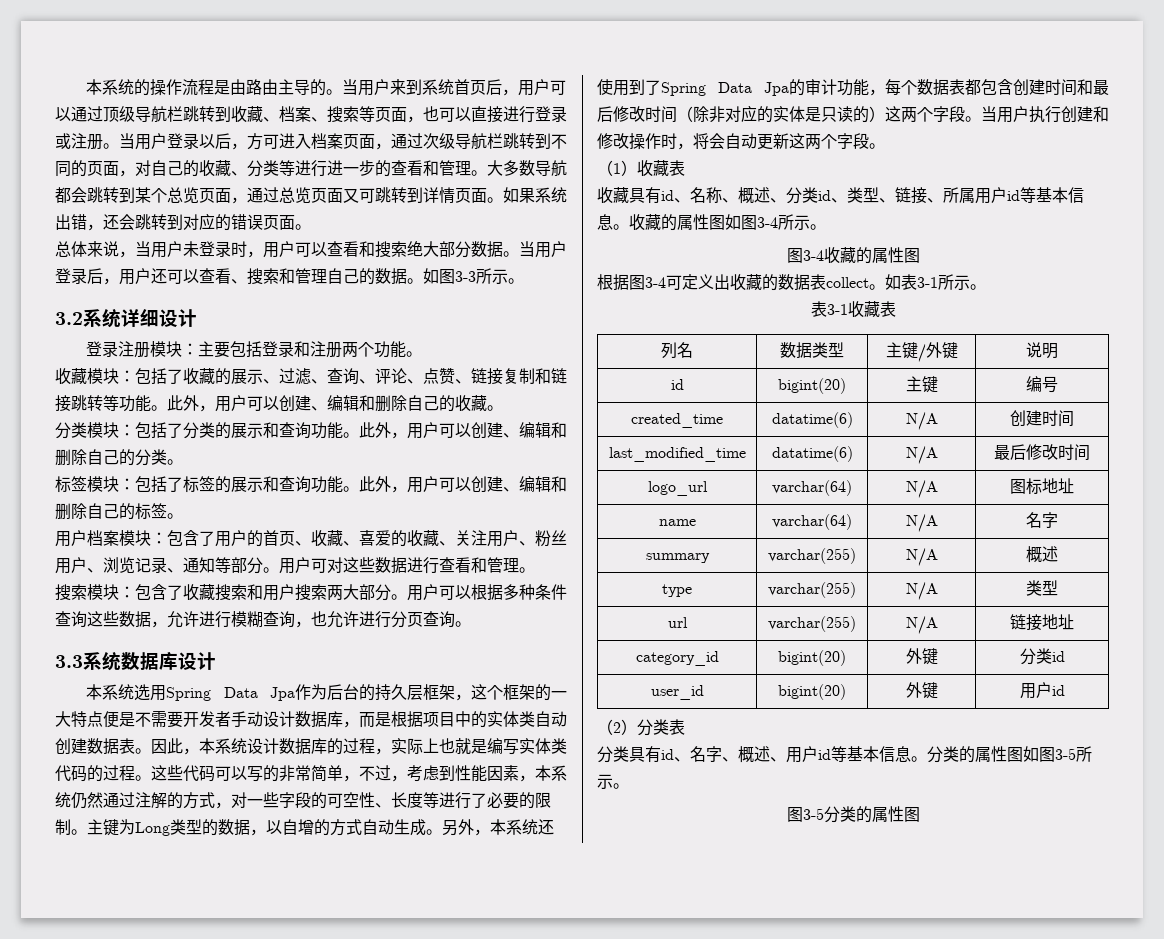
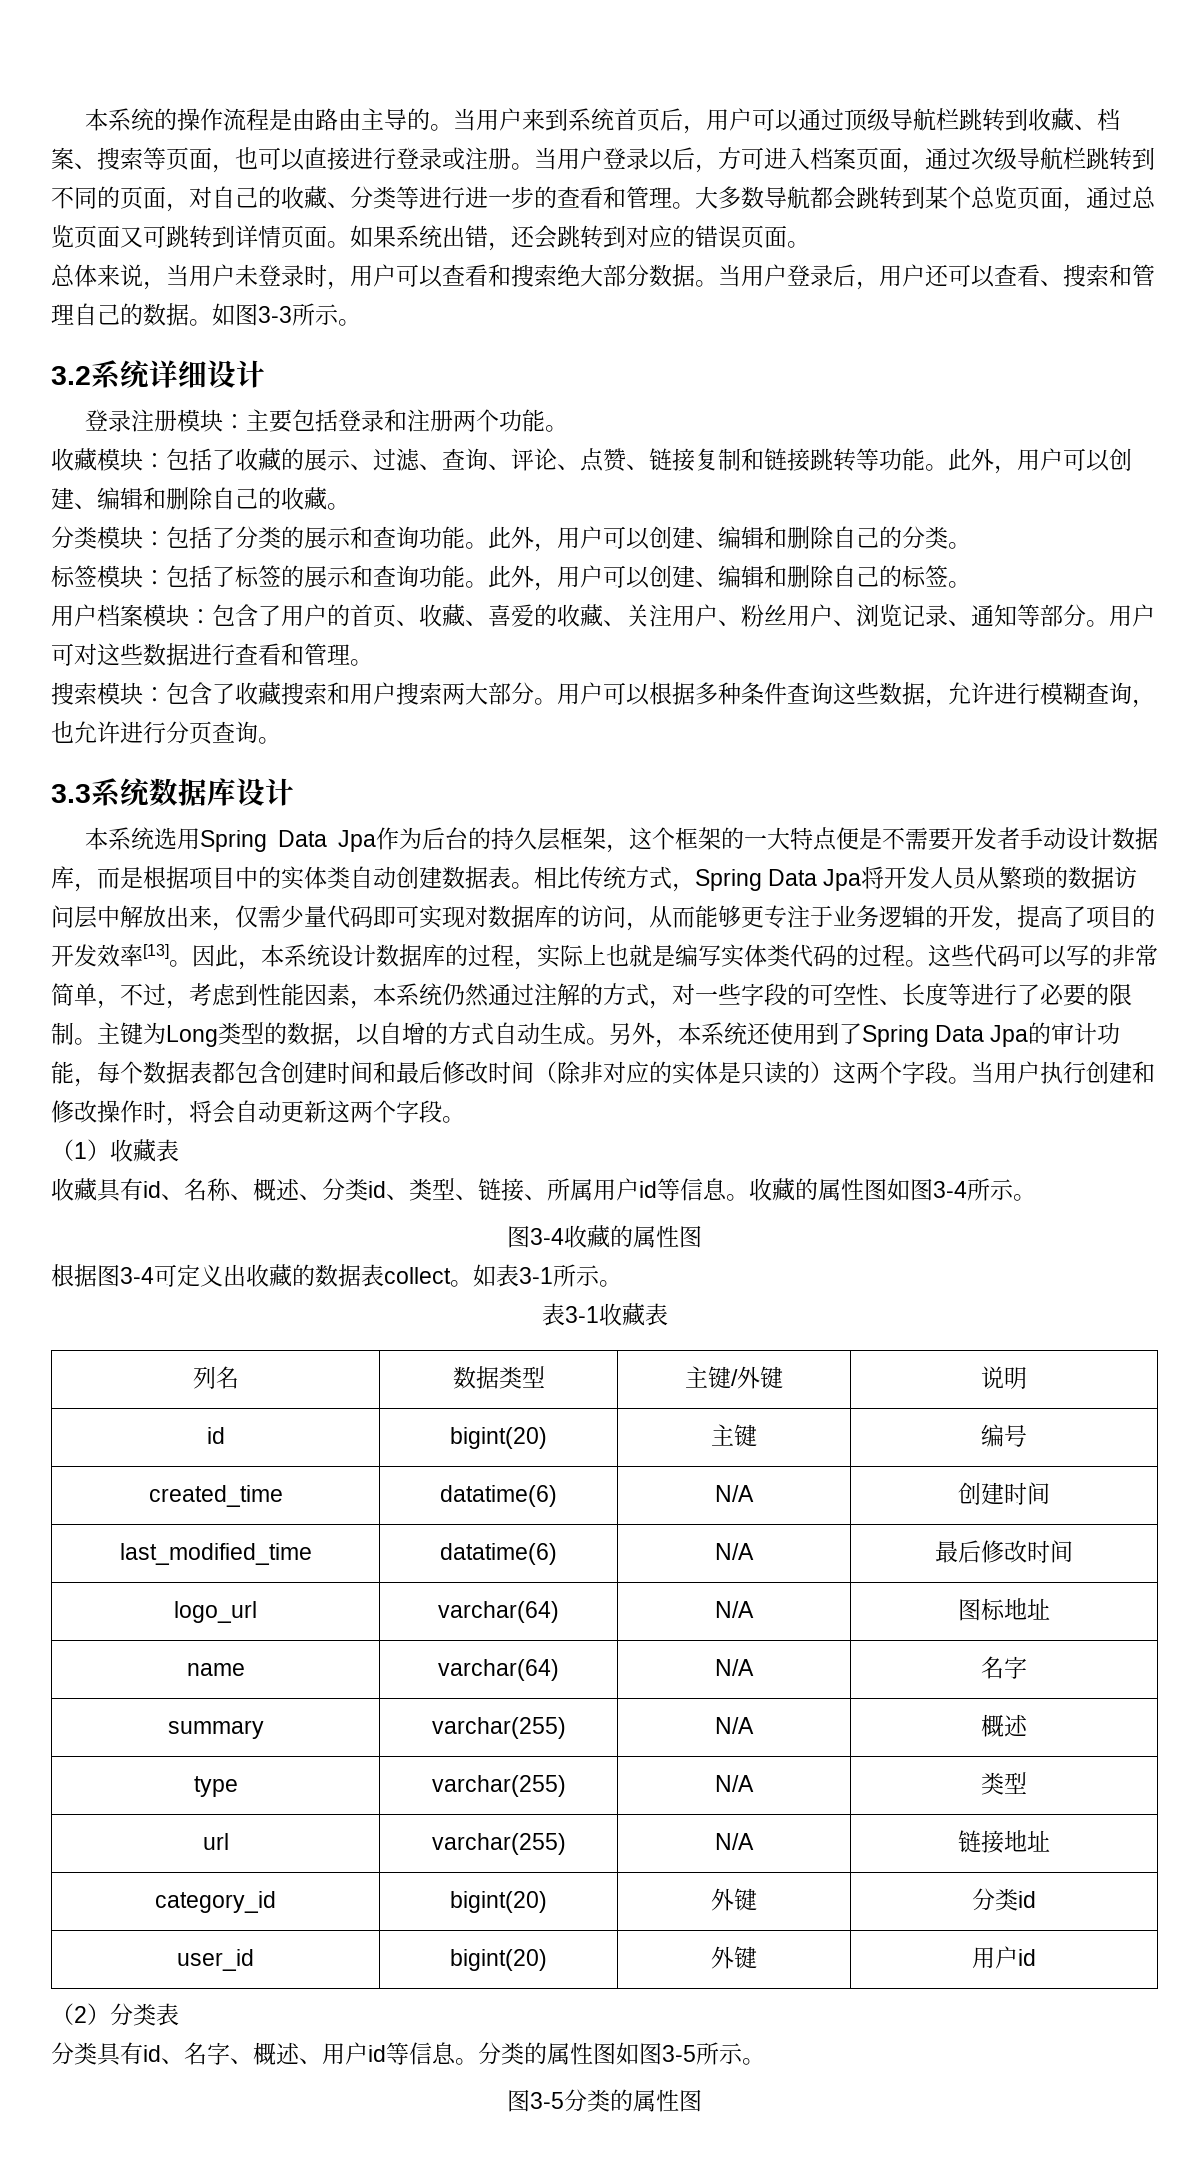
+ 相比传统方式，Spring Data Jpa将开发人员从繁琐的数据访问层中解放出来，仅需少量代码即可实现对数据库的访问，从而能够更专注于业务逻辑的开发，提高了项目的开发效率[13]。
- 收藏具有id、名称、概述、分类id、类型、链接、所属用户id等基本信息。
+ 收藏具有id、名称、概述、分类id、类型、链接、所属用户id等信息。
- 分类具有id、名字、概述、用户id等基本信息。
+ 分类具有id、名字、概述、用户id等信息。

